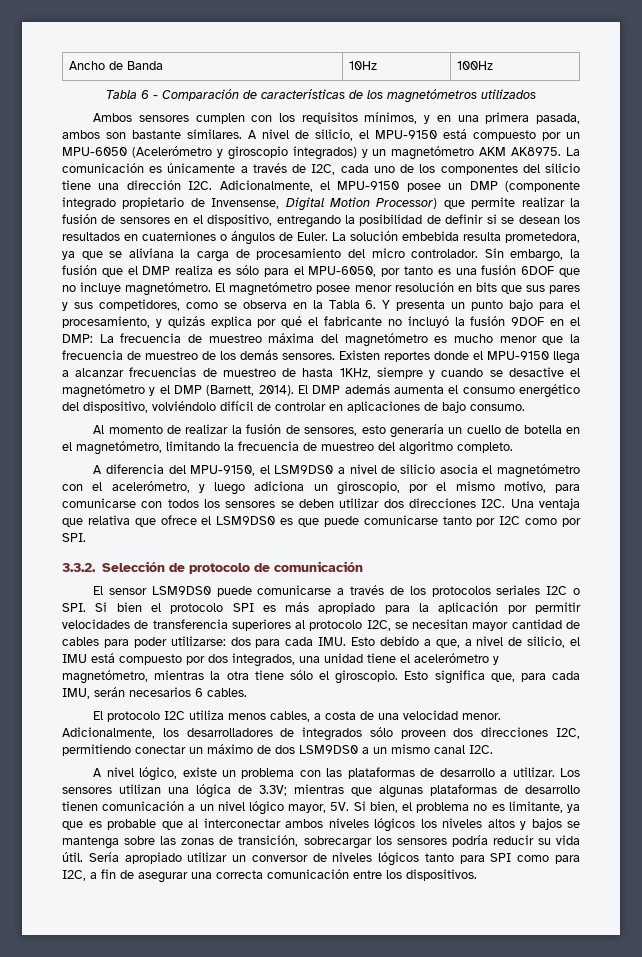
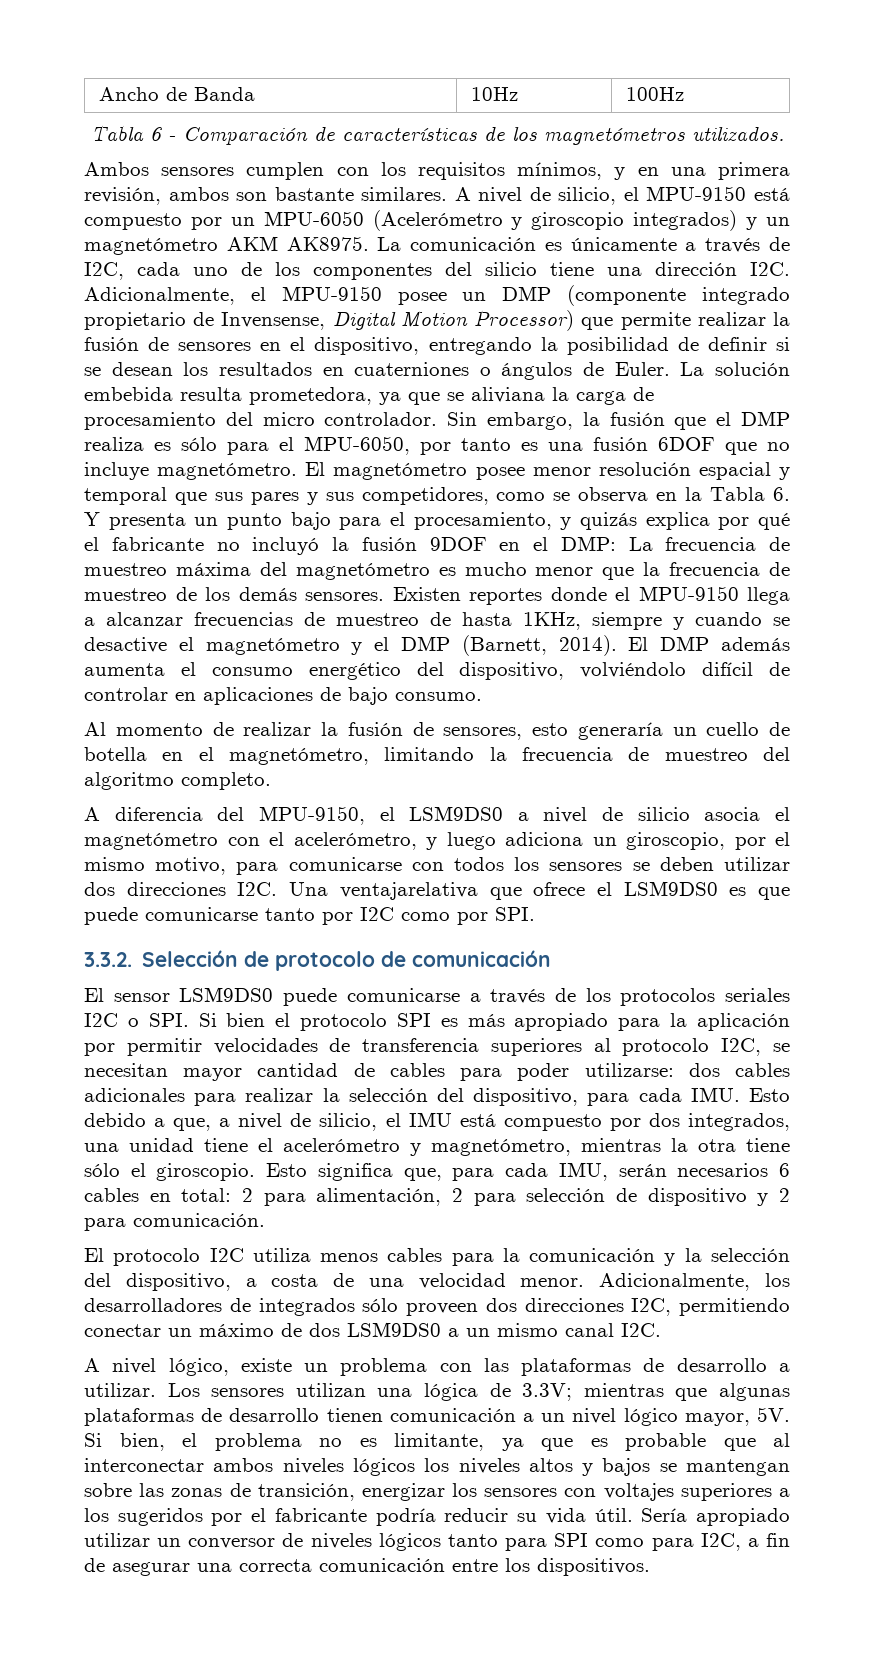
- Tabla 6 - Comparación de características de los magnetómetros utilizados
+ Tabla 6 - Comparación de características de los magnetómetros utilizados.
- Ambos sensores cumplen con los requisitos mínimos, y en una primera pasada, ambos son bastante similares.
+ Ambos sensores cumplen con los requisitos mínimos, y en una primera revisión, ambos son bastante similares.
- El magnetómetro posee menor resolución en bits que sus pares y sus competidores, como se observa en la Tabla 6. Y presenta un punto bajo para el procesamiento, y quizás explica por qué el fabricante no incluyó la fusión 9DOF en el DMP: La frecuencia de muestreo máxima del magnetómetro es mucho menor que la frecuencia de muestreo de los demás sensores.
+ El magnetómetro posee menor resolución espacial y temporal que sus pares y sus competidores, como se observa en la Tabla 6. Y presenta un punto bajo para el procesamiento, y quizás explica por qué el fabricante no incluyó la fusión 9DOF en el DMP: La frecuencia de muestreo máxima del magnetómetro es mucho menor que la frecuencia de muestreo de los demás sensores.
- A diferencia del MPU-9150, el LSM9DS0 a nivel de silicio asocia el magnetómetro con el acelerómetro, y luego adiciona un giroscopio, por el mismo motivo, para comunicarse con todos los sensores se deben utilizar dos direcciones I2C. Una ventaja que relativa que ofrece el LSM9DS0 es que puede comunicarse tanto por I2C como por SPI.
+ A diferencia del MPU-9150, el LSM9DS0 a nivel de silicio asocia el magnetómetro con el acelerómetro, y luego adiciona un giroscopio, por el mismo motivo, para comunicarse con todos los sensores se deben utilizar dos direcciones I2C. Una ventajarelativa que ofrece el LSM9DS0 es que puede comunicarse tanto por I2C como por SPI.
- dos para cada IMU. Esto debido a que, a nivel de silicio, el IMU está compuesto por dos integrados, una unidad tiene el acelerómetro y magnetómetro, mientras la otra tiene sólo el giroscopio.
+ dos cables adicionales para realizar la selección del dispositivo, para cada IMU. Esto debido a que, a nivel de silicio, el IMU está compuesto por dos integrados, una unidad tiene el acelerómetro y magnetómetro, mientras la otra tiene sólo el giroscopio.
- Esto significa que, para cada IMU, serán necesarios 6 cables.
+ Esto significa que, para cada IMU, serán necesarios 6 cables en total: 2 para alimentación, 2 para selección de dispositivo y 2 para comunicación.
- El protocolo I2C utiliza menos cables, a costa de una velocidad menor.
+ El protocolo I2C utiliza menos cables para la comunicación y la selección del dispositivo, a costa de una velocidad menor.
- Si bien, el problema no es limitante, ya que es probable que al interconectar ambos niveles lógicos los niveles altos y bajos se mantenga sobre las zonas de transición, sobrecargar los sensores podría reducir su vida útil.
+ Si bien, el problema no es limitante, ya que es probable que al interconectar ambos niveles lógicos los niveles altos y bajos se mantengan sobre las zonas de transición, energizar los sensores con voltajes superiores a los sugeridos por el fabricante podría reducir su vida útil.

